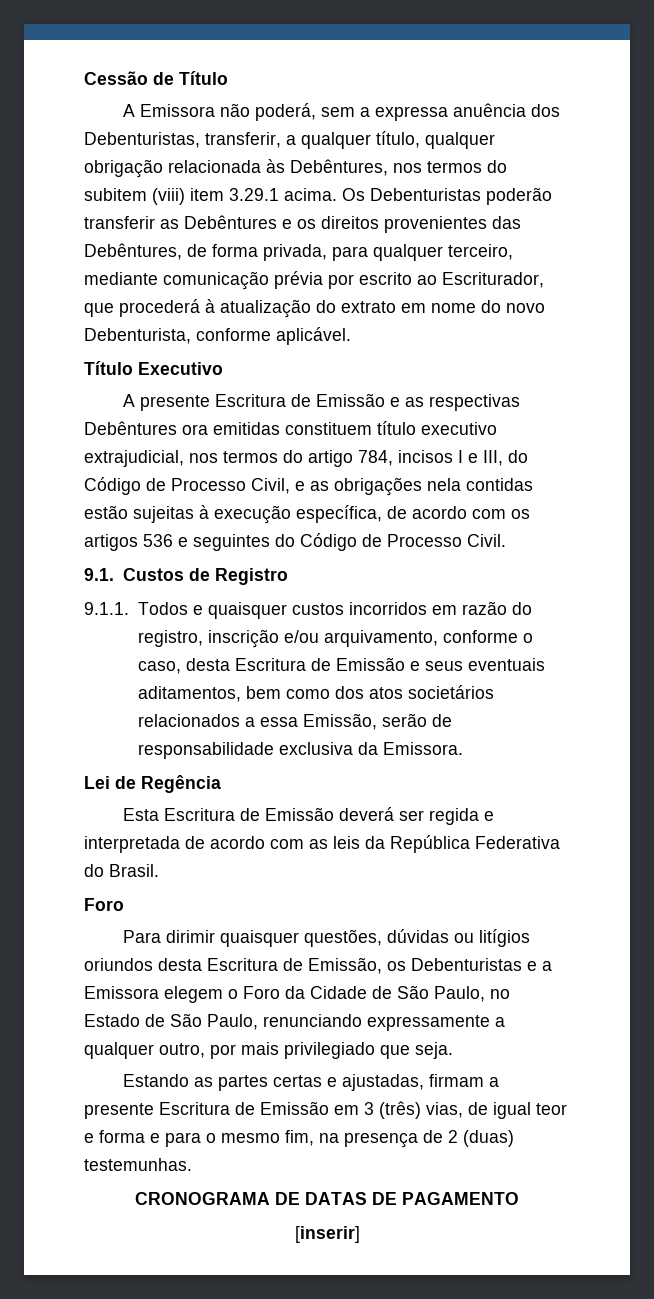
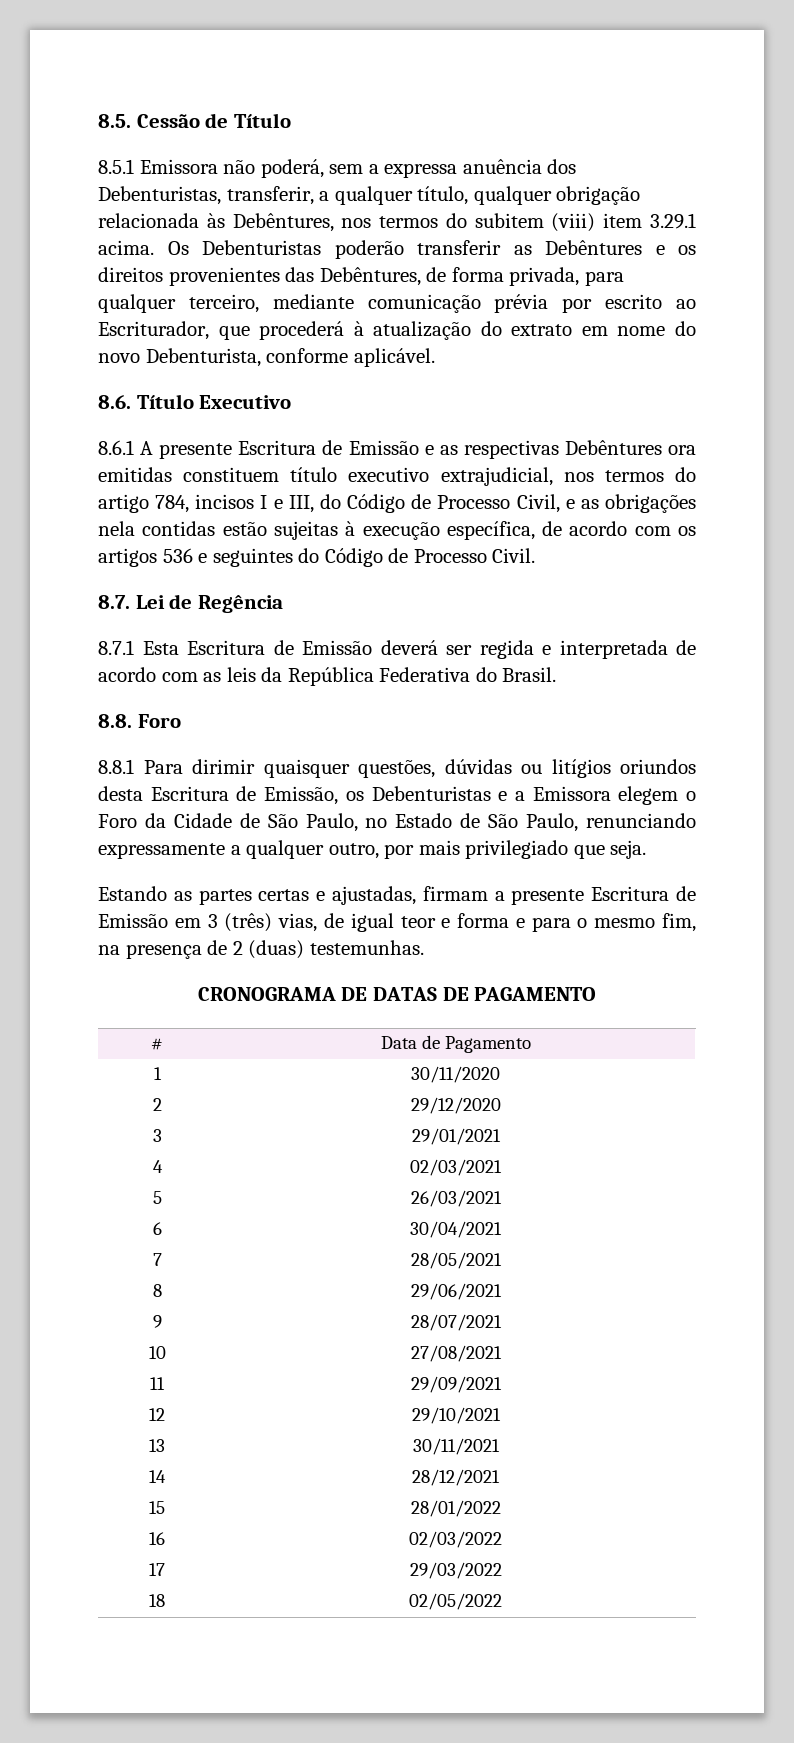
- Cessão de Título
+ 8.5. Cessão de Título
- A Emissora não poderá, sem a expressa anuência dos Debenturistas, transferir, a qualquer título, qualquer obrigação relacionada às Debêntures, nos termos do subitem (viii) item 3.29.1 acima.
+ 8.5.1 Emissora não poderá, sem a expressa anuência dos Debenturistas, transferir, a qualquer título, qualquer obrigação relacionada às Debêntures, nos termos do subitem (viii) item 3.29.1 acima.
- Título Executivo
+ 8.6. Título Executivo
- A presente Escritura de Emissão e as respectivas Debêntures ora emitidas constituem título executivo extrajudicial, nos termos do artigo 784, incisos I e III, do Código de Processo Civil, e as obrigações nela contidas estão sujeitas à execução específica, de acordo com os artigos 536 e seguintes do Código de Processo Civil.
+ 8.6.1 A presente Escritura de Emissão e as respectivas Debêntures ora emitidas constituem título executivo extrajudicial, nos termos do artigo 784, incisos I e III, do Código de Processo Civil, e as obrigações nela contidas estão sujeitas à execução específica, de acordo com os artigos 536 e seguintes do Código de Processo Civil.
- 9.1. Custos de Registro
- 9.1.1. Todos e quaisquer custos incorridos em razão do registro, inscrição e/ou arquivamento, conforme o caso, desta Escritura de Emissão e seus eventuais aditamentos, bem como dos atos societários relacionados a essa Emissão, serão de responsabilidade exclusiva da Emissora.
- Lei de Regência
+ 8.7. Lei de Regência
- Esta Escritura de Emissão deverá ser regida e interpretada de acordo com as leis da República Federativa do Brasil.
- Foro
+ 8.7.1 Esta Escritura de Emissão deverá ser regida e interpretada de acordo com as leis da República Federativa do Brasil.
+ 8.8. Foro
- Para dirimir quaisquer questões, dúvidas ou litígios oriundos desta Escritura de Emissão, os Debenturistas e a Emissora elegem o Foro da Cidade de São Paulo, no Estado de São Paulo, renunciando expressamente a qualquer outro, por mais privilegiado que seja.
+ 8.8.1 Para dirimir quaisquer questões, dúvidas ou litígios oriundos desta Escritura de Emissão, os Debenturistas e a Emissora elegem o Foro da Cidade de São Paulo, no Estado de São Paulo, renunciando expressamente a qualquer outro, por mais privilegiado que seja.
- [inserir]
+ # | Data de Pagamento
+ 1 | 30/11/2020
+ 2 | 29/12/2020
+ 3 | 29/01/2021
+ 4 | 02/03/2021
+ 5 | 26/03/2021
+ 6 | 30/04/2021
+ 7 | 28/05/2021
+ 8 | 29/06/2021
+ 9 | 28/07/2021
+ 10 | 27/08/2021
+ 11 | 29/09/2021
+ 12 | 29/10/2021
+ 13 | 30/11/2021
+ 14 | 28/12/2021
+ 15 | 28/01/2022
+ 16 | 02/03/2022
+ 17 | 29/03/2022
+ 18 | 02/05/2022

